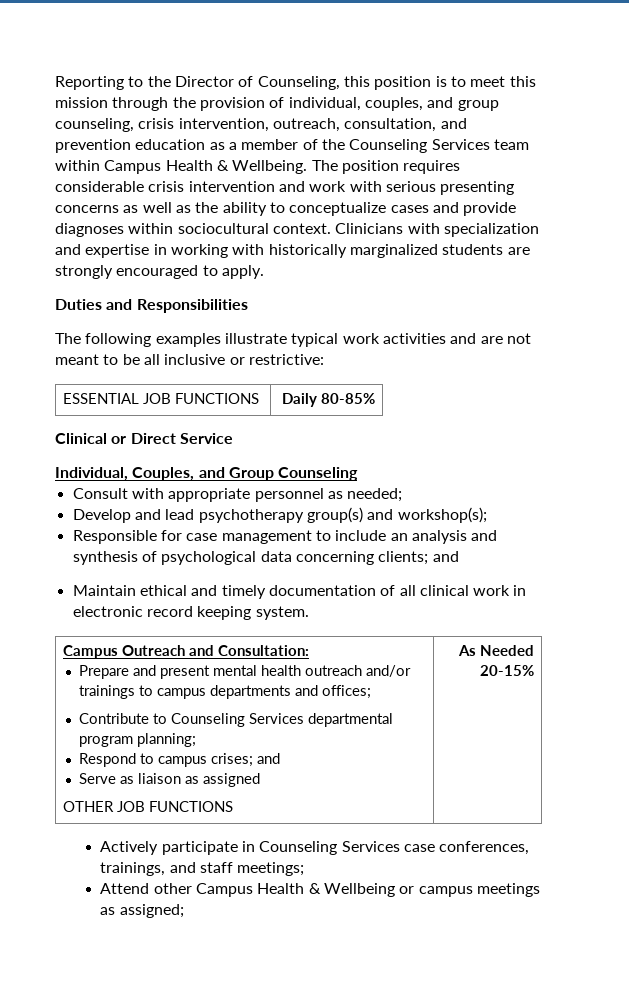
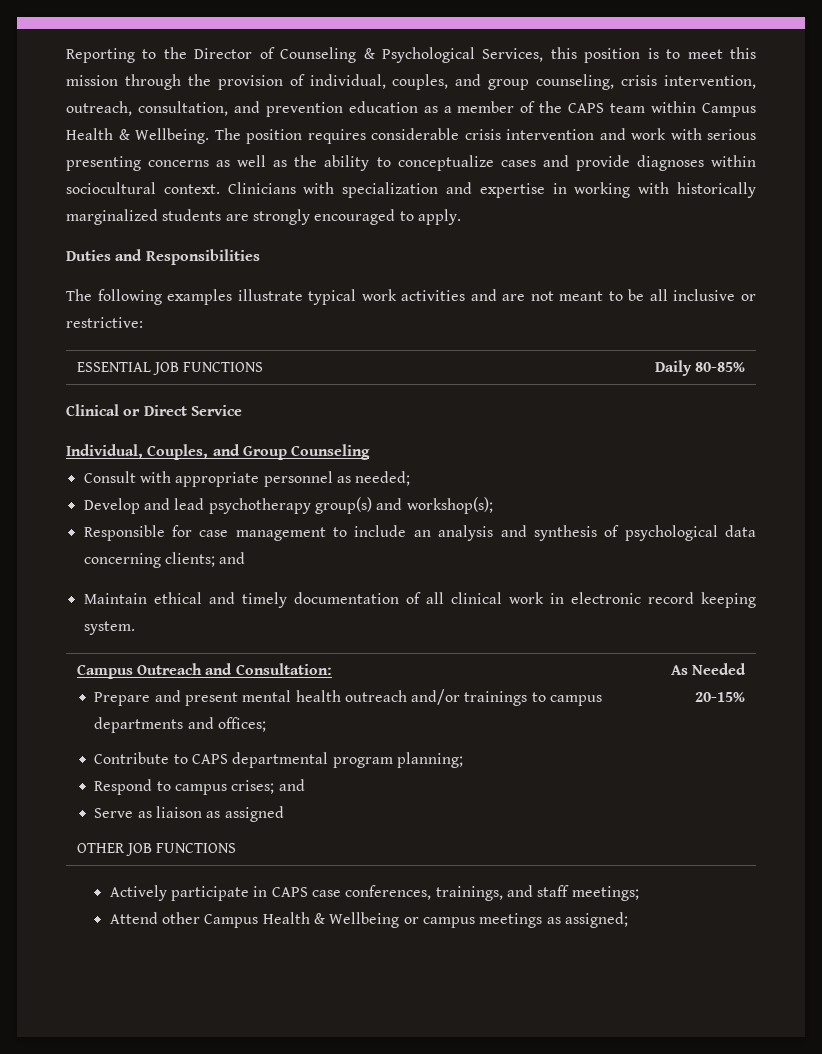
- Reporting to the Director of Counseling, this position is to meet this mission through the provision of individual, couples, and group counseling, crisis intervention, outreach, consultation, and prevention education as a member of the Counseling Services team within Campus Health & Wellbeing.
+ Reporting to the Director of Counseling & Psychological Services, this position is to meet this mission through the provision of individual, couples, and group counseling, crisis intervention, outreach, consultation, and prevention education as a member of the CAPS team within Campus Health & Wellbeing.
  Campus Outreach and Consultation:
  Prepare and present mental health outreach and/or trainings to campus departments and offices;
- Contribute to Counseling Services departmental program planning;
+ Contribute to CAPS departmental program planning;
- Actively participate in Counseling Services case conferences, trainings, and staff meetings;
+ Actively participate in CAPS case conferences, trainings, and staff meetings;

